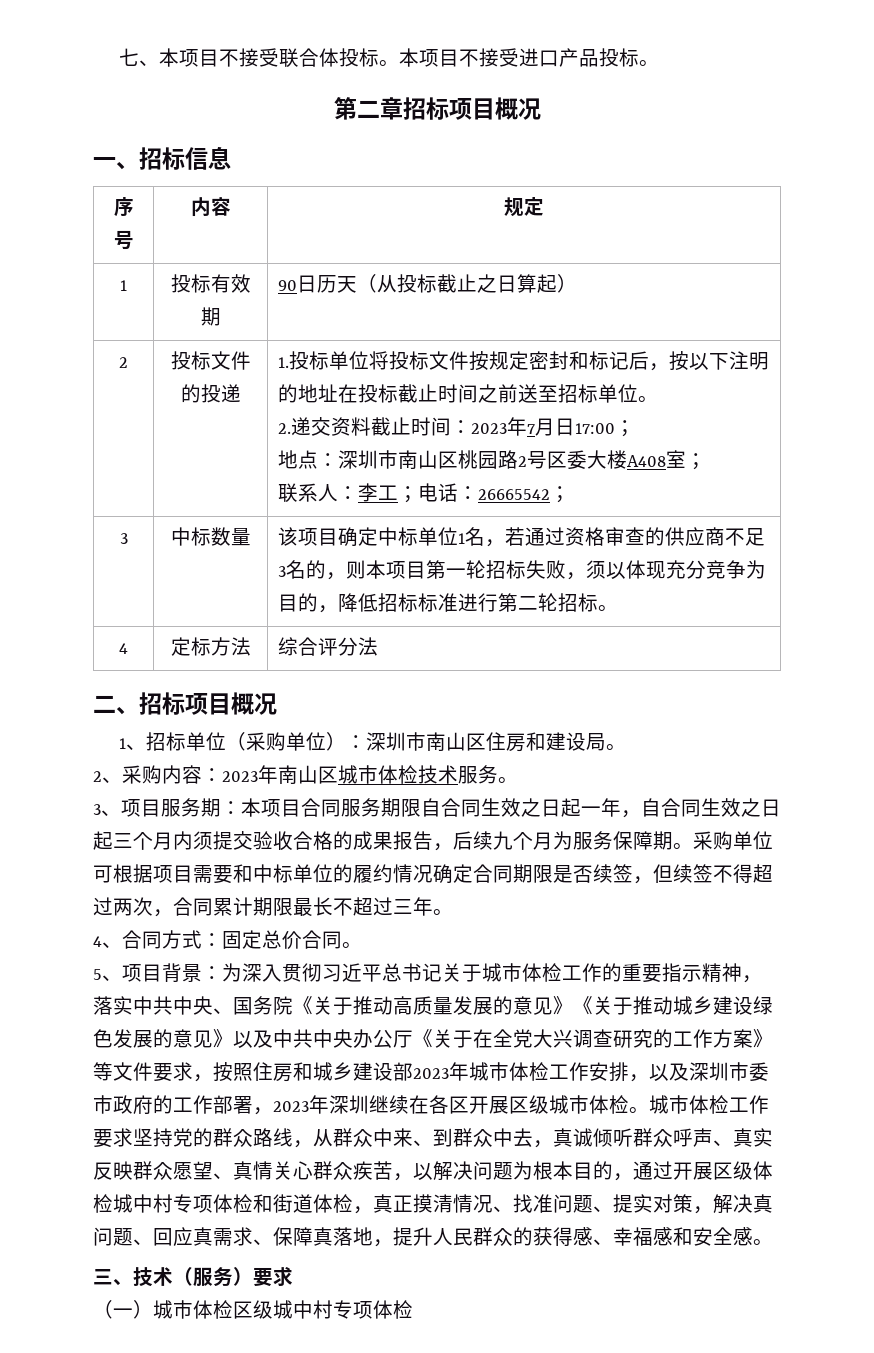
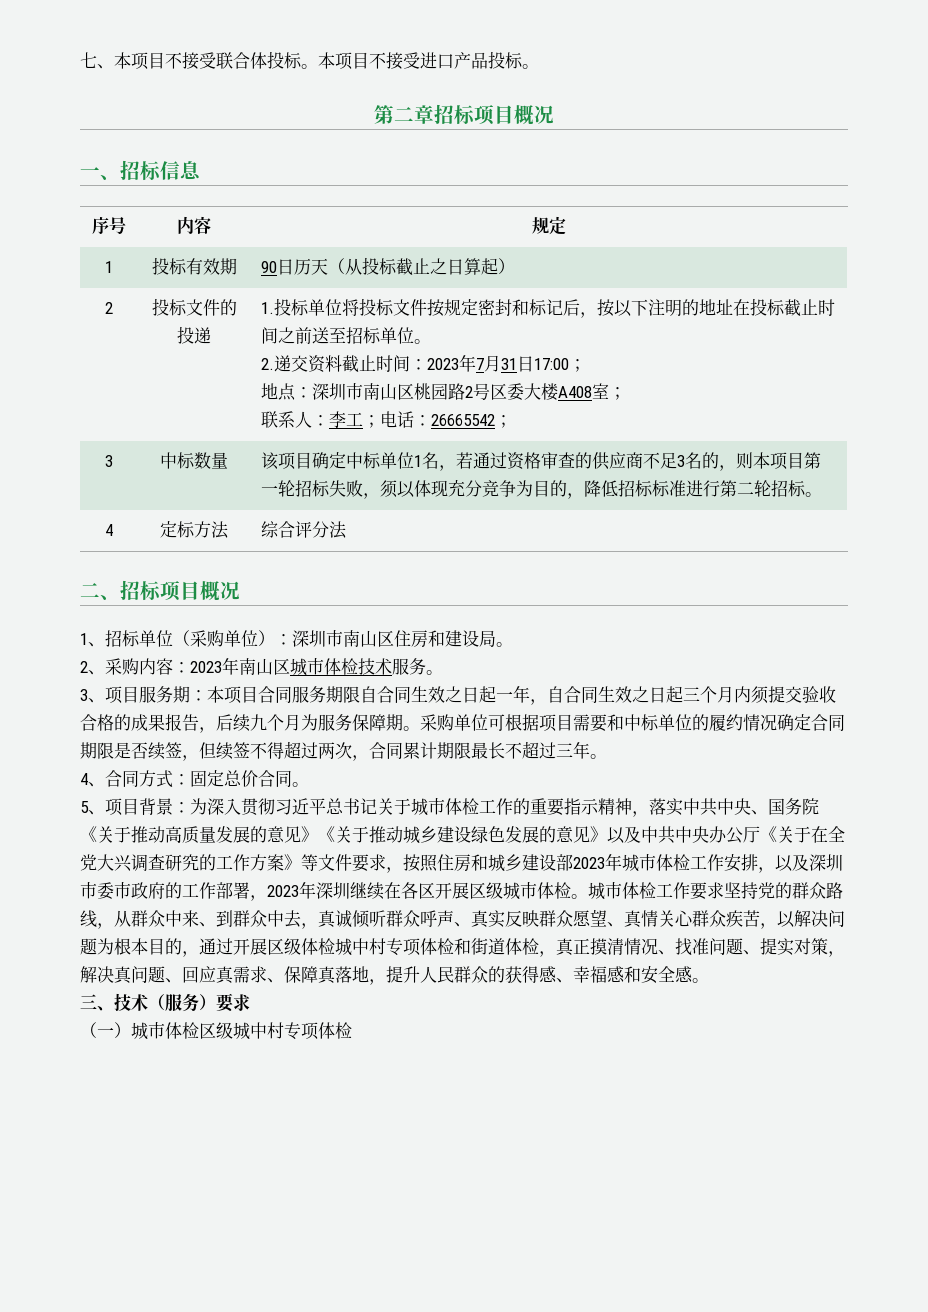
- 2.递交资料截止时间：2023年7月日17:00；
+ 2.递交资料截止时间：2023年7月31日17:00；

